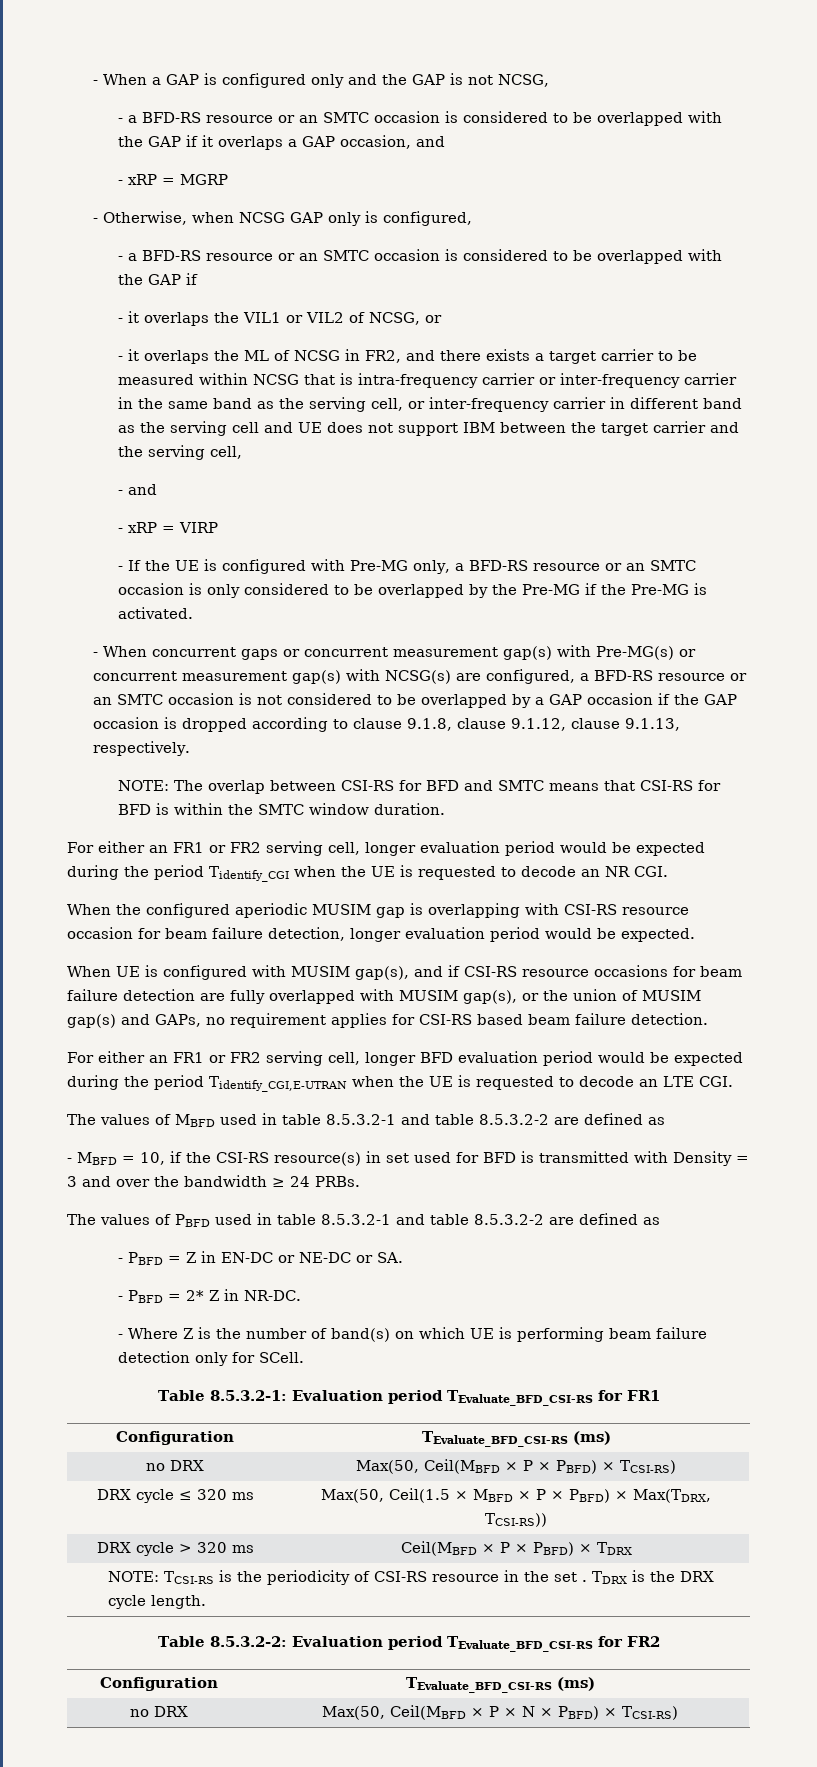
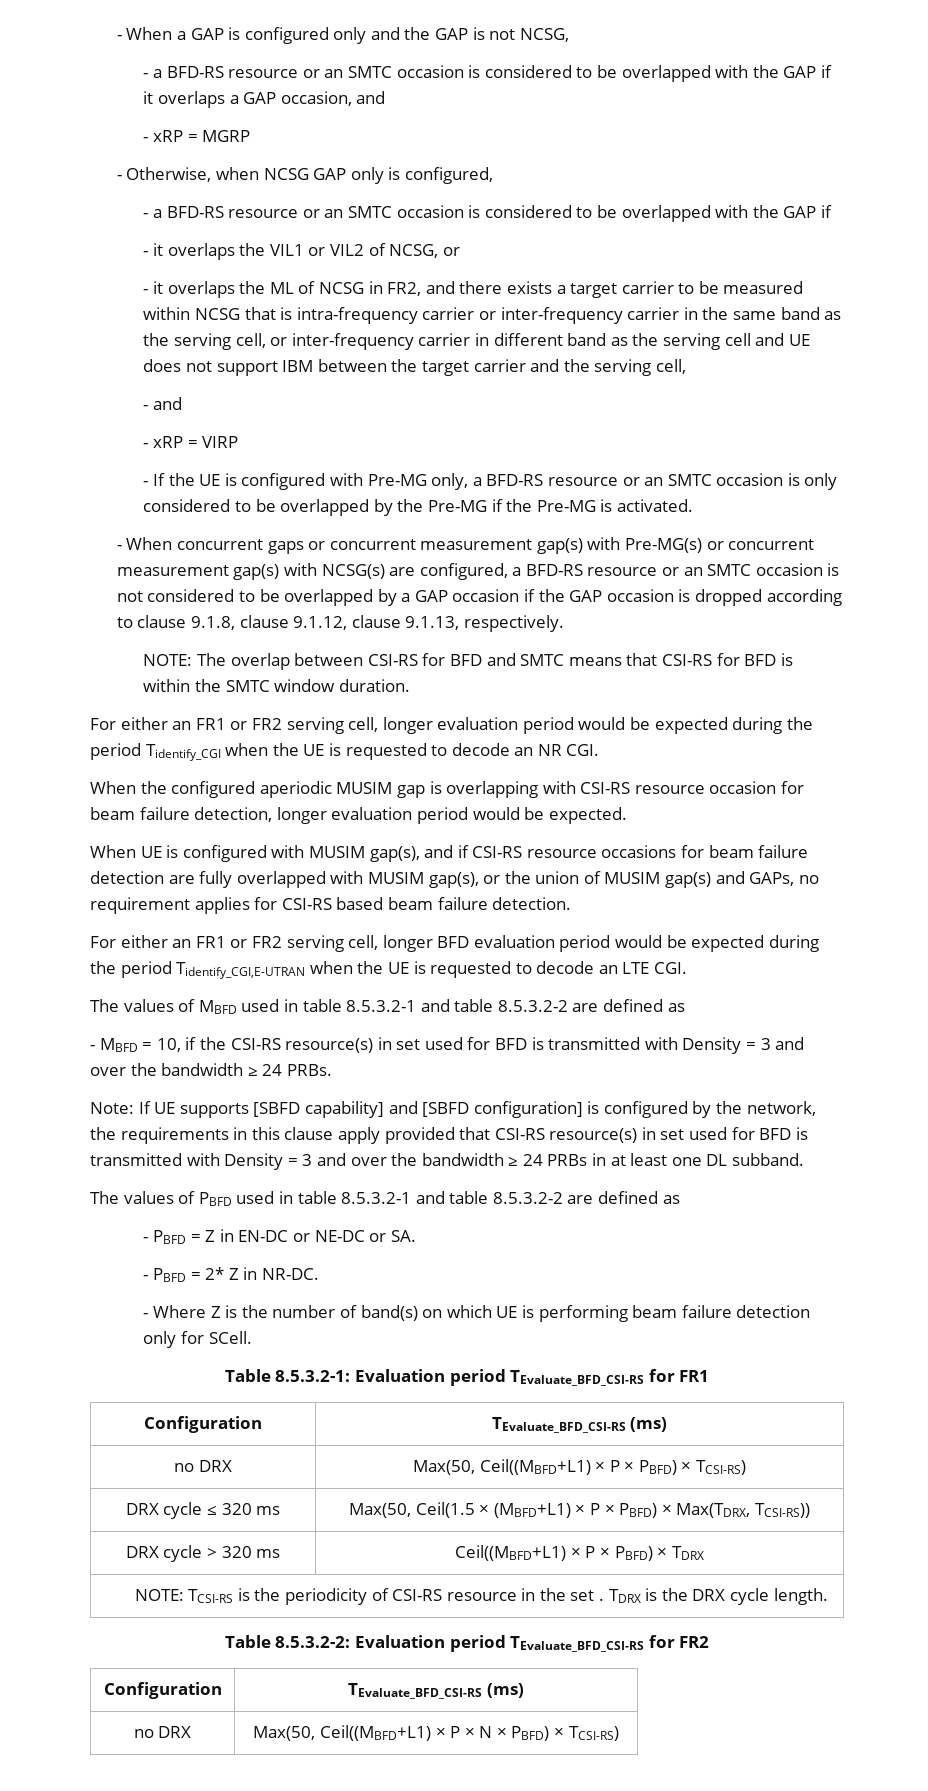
+ Note: If UE supports [SBFD capability] and [SBFD configuration] is configured by the network, the requirements in this clause apply provided that CSI-RS resource(s) in set used for BFD is transmitted with Density = 3 and over the bandwidth ≥ 24 PRBs in at least one DL subband.
- no DRX | Max(50, Ceil(MBFD × P × PBFD) × TCSI-RS)
+ no DRX | Max(50, Ceil((MBFD+L1) × P × PBFD) × TCSI-RS)
- DRX cycle ≤ 320 ms | Max(50, Ceil(1.5 × MBFD × P × PBFD) × Max(TDRX, TCSI-RS))
+ DRX cycle ≤ 320 ms | Max(50, Ceil(1.5 × (MBFD+L1) × P × PBFD) × Max(TDRX, TCSI-RS))
- DRX cycle > 320 ms | Ceil(MBFD × P × PBFD) × TDRX
+ DRX cycle > 320 ms | Ceil((MBFD+L1) × P × PBFD) × TDRX
- no DRX | Max(50, Ceil(MBFD × P × N × PBFD) × TCSI-RS)
+ no DRX | Max(50, Ceil((MBFD+L1) × P × N × PBFD) × TCSI-RS)

